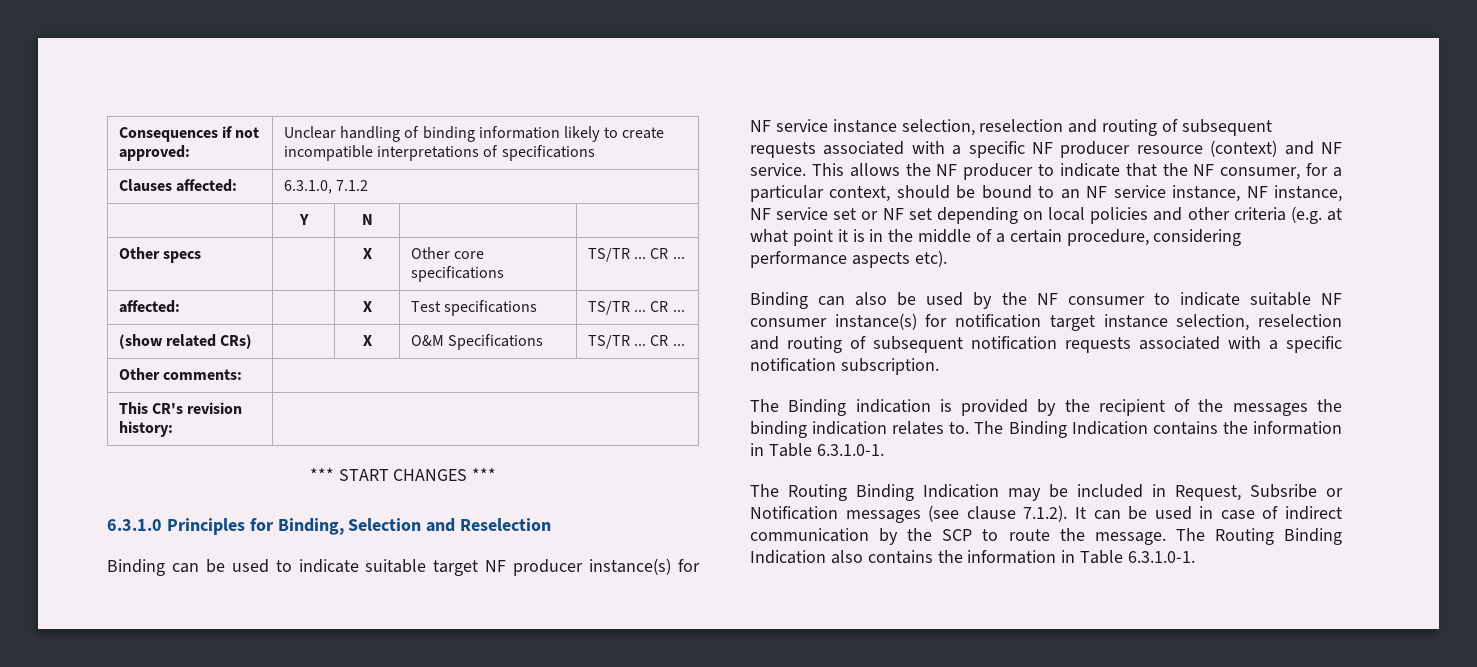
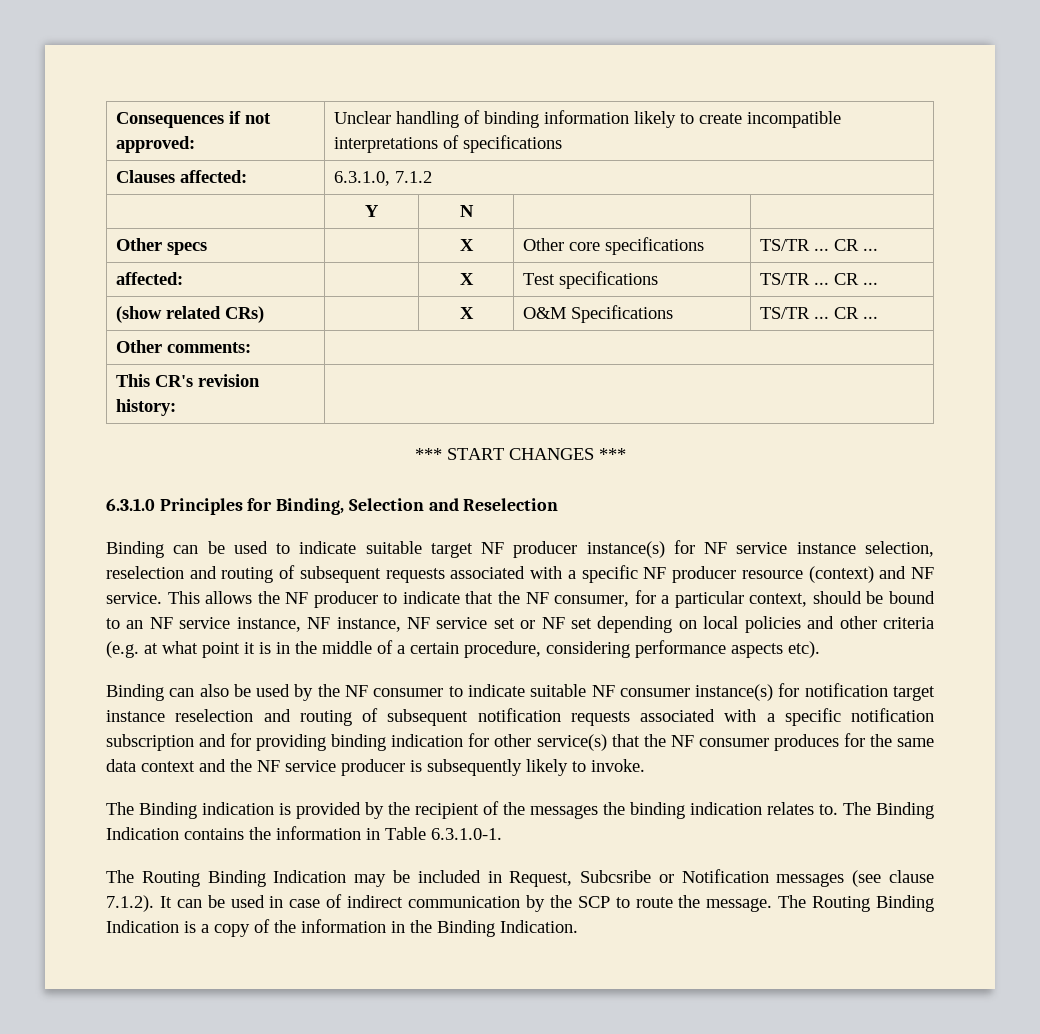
- Binding can also be used by the NF consumer to indicate suitable NF consumer instance(s) for notification target instance selection, reselection and routing of subsequent notification requests associated with a specific notification subscription.
+ Binding can also be used by the NF consumer to indicate suitable NF consumer instance(s) for notification target instance reselection and routing of subsequent notification requests associated with a specific notification subscription and for providing binding indication for other service(s) that the NF consumer produces for the same data context and the NF service producer is subsequently likely to invoke.
- The Routing Binding Indication may be included in Request, Subsribe or Notification messages (see clause 7.1.2). It can be used in case of indirect communication by the SCP to route the message.
+ The Routing Binding Indication may be included in Request, Subcsribe or Notification messages (see clause 7.1.2). It can be used in case of indirect communication by the SCP to route the message.
- The Routing Binding Indication also contains the information in Table 6.3.1.0-1.
+ The Routing Binding Indication is a copy of the information in the Binding Indication.

